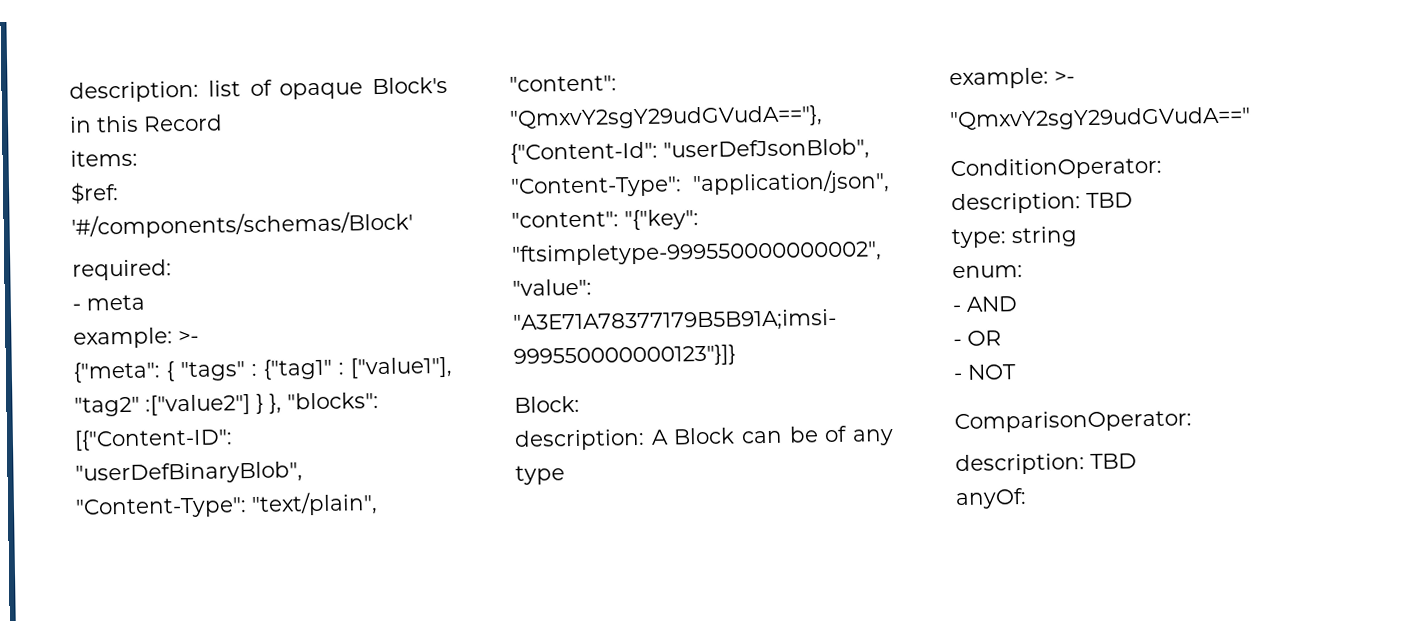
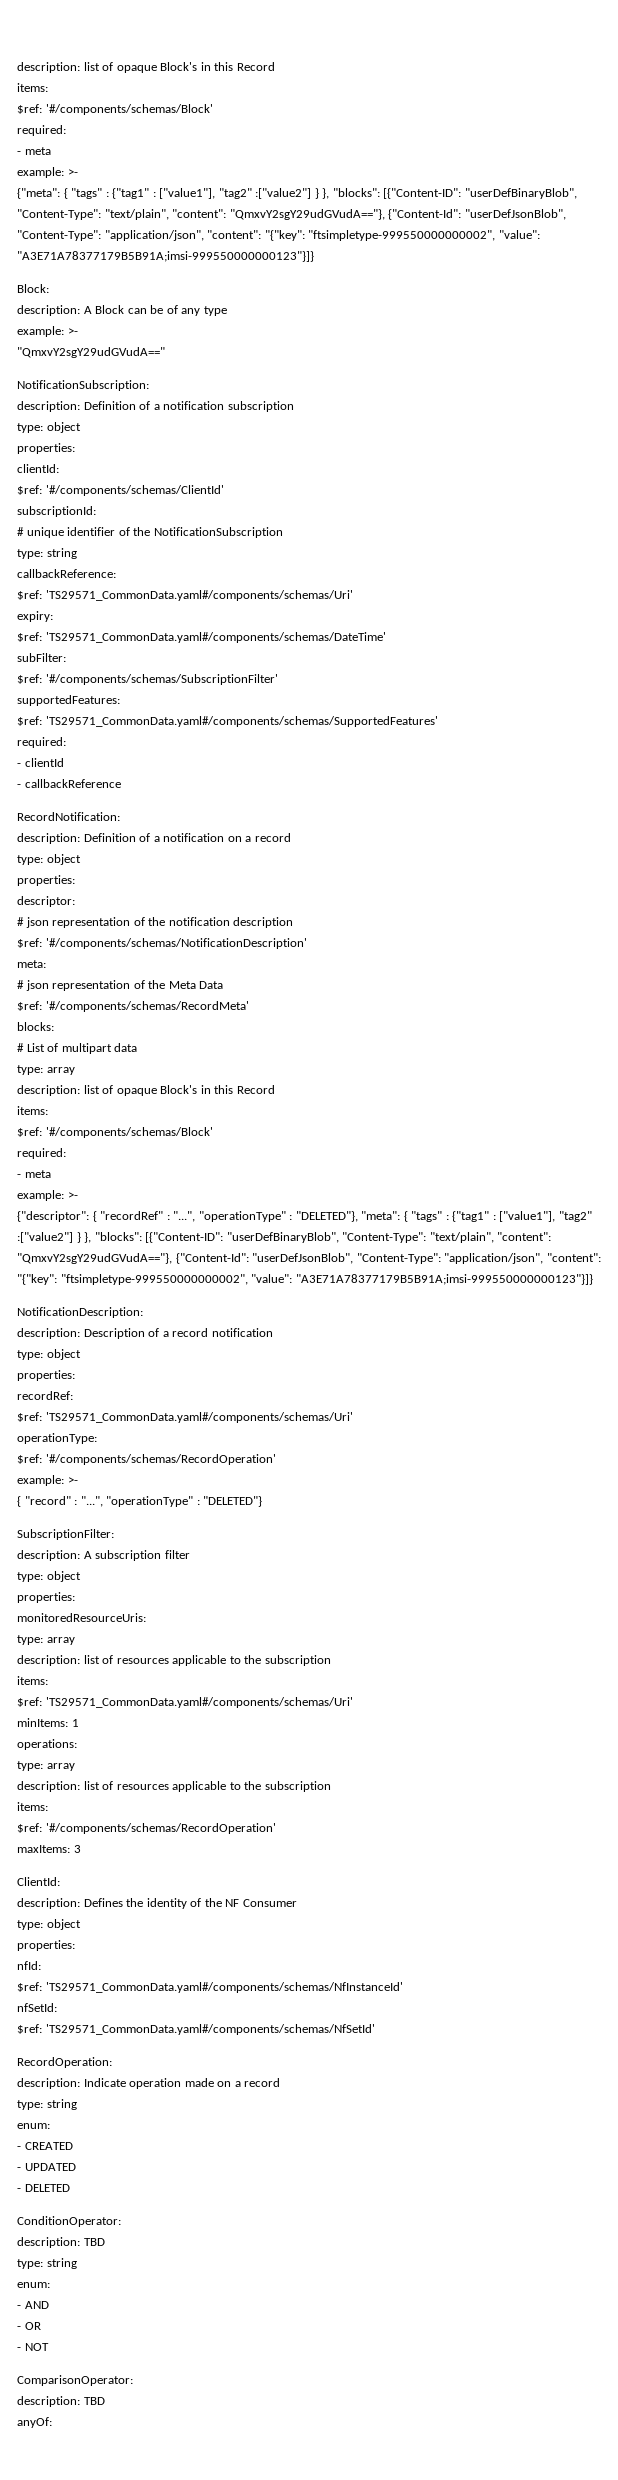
+ NotificationSubscription:
+ description: Definition of a notification subscription
+ type: object
+ properties:
+ clientId:
+ $ref: '#/components/schemas/ClientId'
+ subscriptionId:
+ # unique identifier of the NotificationSubscription
+ type: string
+ callbackReference:
+ $ref: 'TS29571_CommonData.yaml#/components/schemas/Uri'
+ expiry:
+ $ref: 'TS29571_CommonData.yaml#/components/schemas/DateTime'
+ subFilter:
+ $ref: '#/components/schemas/SubscriptionFilter'
+ supportedFeatures:
+ $ref: 'TS29571_CommonData.yaml#/components/schemas/SupportedFeatures'
+ required:
+ - clientId
+ - callbackReference
+ RecordNotification:
+ description: Definition of a notification on a record
+ type: object
+ properties:
+ descriptor:
+ # json representation of the notification description
+ $ref: '#/components/schemas/NotificationDescription'
+ meta:
+ # json representation of the Meta Data
+ $ref: '#/components/schemas/RecordMeta'
+ blocks:
+ # List of multipart data
+ type: array
+ description: list of opaque Block's in this Record
+ items:
+ $ref: '#/components/schemas/Block'
+ required:
+ - meta
+ example: >-
+ {"descriptor": { "recordRef" : "...", "operationType" : "DELETED"}, "meta": { "tags" : {"tag1" : ["value1"], "tag2" :["value2"] } }, "blocks": [{"Content-ID": "userDefBinaryBlob", "Content-Type": "text/plain", "content": "QmxvY2sgY29udGVudA=="}, {"Content-Id": "userDefJsonBlob", "Content-Type": "application/json", "content": "{"key": "ftsimpletype-999550000000002", "value": "A3E71A78377179B5B91A;imsi-999550000000123"}]}
+ NotificationDescription:
+ description: Description of a record notification
+ type: object
+ properties:
+ recordRef:
+ $ref: 'TS29571_CommonData.yaml#/components/schemas/Uri'
+ operationType:
+ $ref: '#/components/schemas/RecordOperation'
+ example: >-
+ { "record" : "...", "operationType" : "DELETED"}
+ SubscriptionFilter:
+ description: A subscription filter
+ type: object
+ properties:
+ monitoredResourceUris:
+ type: array
+ description: list of resources applicable to the subscription
+ items:
+ $ref: 'TS29571_CommonData.yaml#/components/schemas/Uri'
+ minItems: 1
+ operations:
+ type: array
+ description: list of resources applicable to the subscription
+ items:
+ $ref: '#/components/schemas/RecordOperation'
+ maxItems: 3
+ ClientId:
+ description: Defines the identity of the NF Consumer
+ type: object
+ properties:
+ nfId:
+ $ref: 'TS29571_CommonData.yaml#/components/schemas/NfInstanceId'
+ nfSetId:
+ $ref: 'TS29571_CommonData.yaml#/components/schemas/NfSetId'
+ RecordOperation:
+ description: Indicate operation made on a record
+ type: string
+ enum:
+ - CREATED
+ - UPDATED
+ - DELETED

